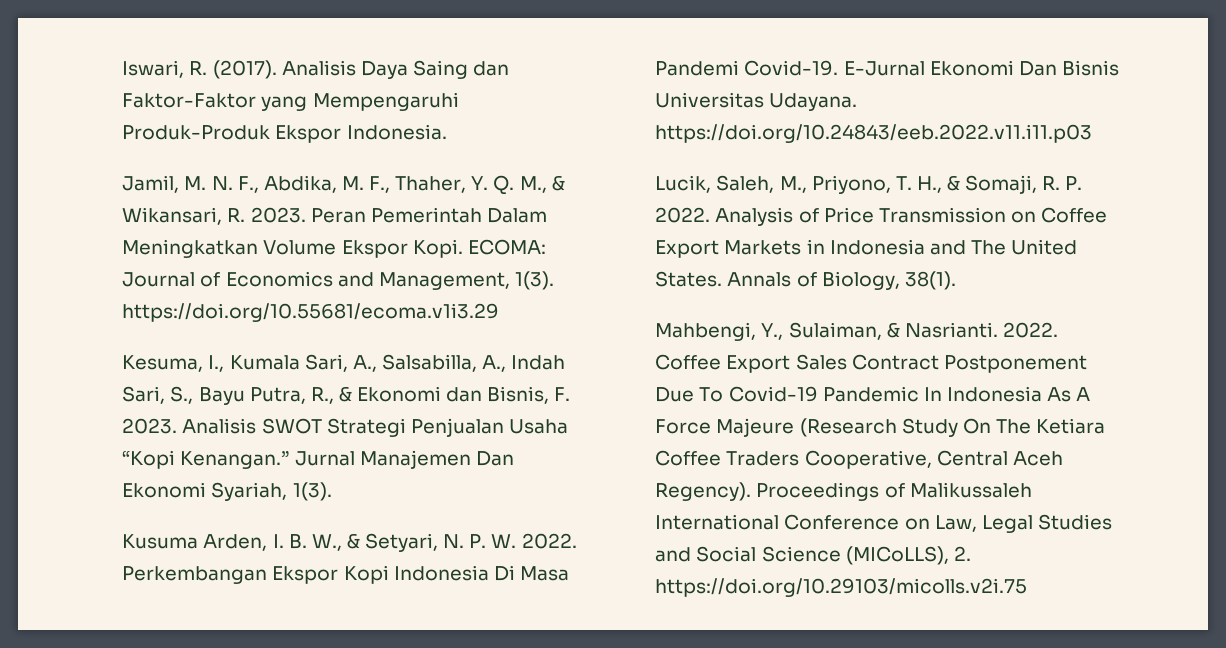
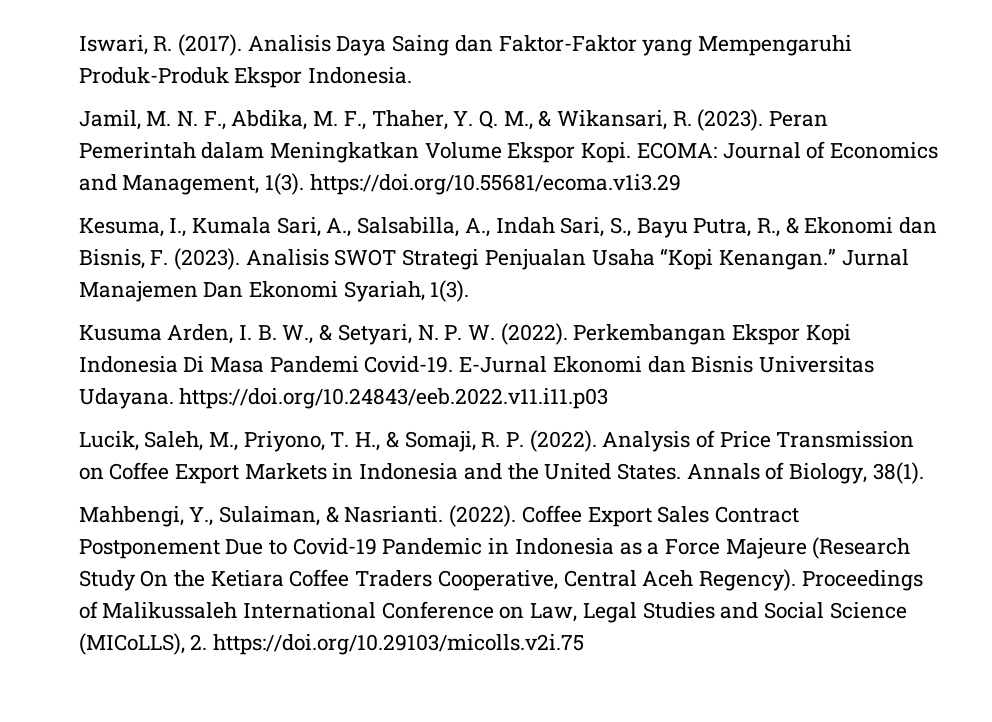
- Jamil, M. N. F., Abdika, M. F., Thaher, Y. Q. M., & Wikansari, R. 2023.
+ Jamil, M. N. F., Abdika, M. F., Thaher, Y. Q. M., & Wikansari, R. (2023).
- Peran Pemerintah Dalam Meningkatkan Volume Ekspor Kopi.
+ Peran Pemerintah dalam Meningkatkan Volume Ekspor Kopi.
- Kesuma, I., Kumala Sari, A., Salsabilla, A., Indah Sari, S., Bayu Putra, R., & Ekonomi dan Bisnis, F. 2023.
+ Kesuma, I., Kumala Sari, A., Salsabilla, A., Indah Sari, S., Bayu Putra, R., & Ekonomi dan Bisnis, F. (2023).
- Kusuma Arden, I. B. W., & Setyari, N. P. W. 2022.
+ Kusuma Arden, I. B. W., & Setyari, N. P. W. (2022).
- E-Jurnal Ekonomi Dan Bisnis Universitas Udayana. https://doi.org/10.24843/eeb.2022.v11.i11.p03
+ E-Jurnal Ekonomi dan Bisnis Universitas Udayana. https://doi.org/10.24843/eeb.2022.v11.i11.p03
- Lucik, Saleh, M., Priyono, T. H., & Somaji, R. P. 2022.
+ Lucik, Saleh, M., Priyono, T. H., & Somaji, R. P. (2022).
- Analysis of Price Transmission on Coffee Export Markets in Indonesia and The United States.
+ Analysis of Price Transmission on Coffee Export Markets in Indonesia and the United States.
- Mahbengi, Y., Sulaiman, & Nasrianti. 2022.
+ Mahbengi, Y., Sulaiman, & Nasrianti. (2022).
- Coffee Export Sales Contract Postponement Due To Covid-19 Pandemic In Indonesia As A Force Majeure (Research Study On The Ketiara Coffee Traders Cooperative, Central Aceh Regency).
+ Coffee Export Sales Contract Postponement Due to Covid-19 Pandemic in Indonesia as a Force Majeure (Research Study On the Ketiara Coffee Traders Cooperative, Central Aceh Regency).

